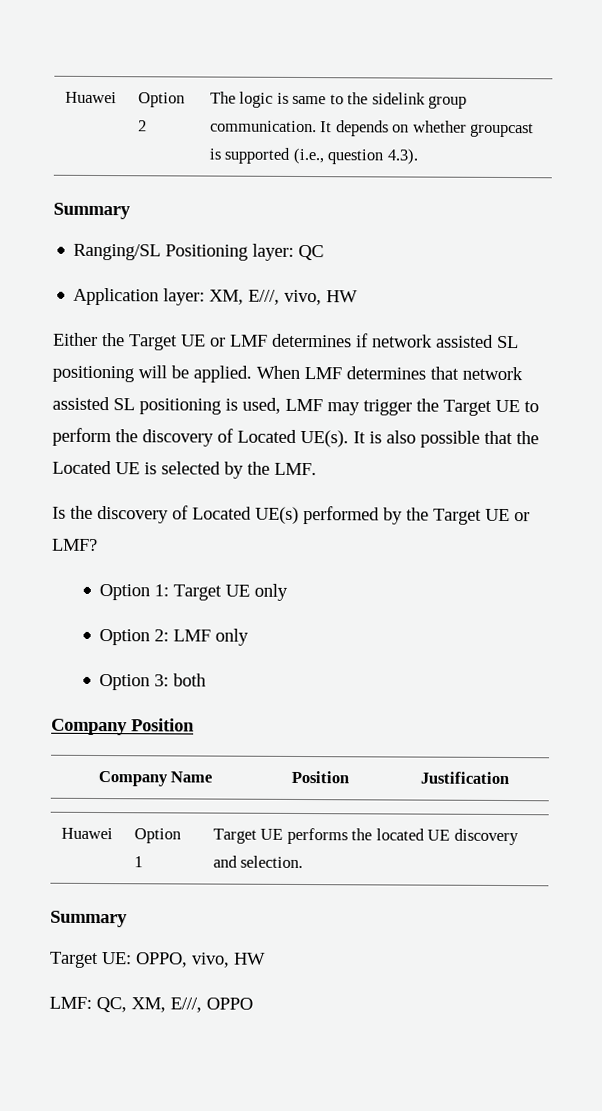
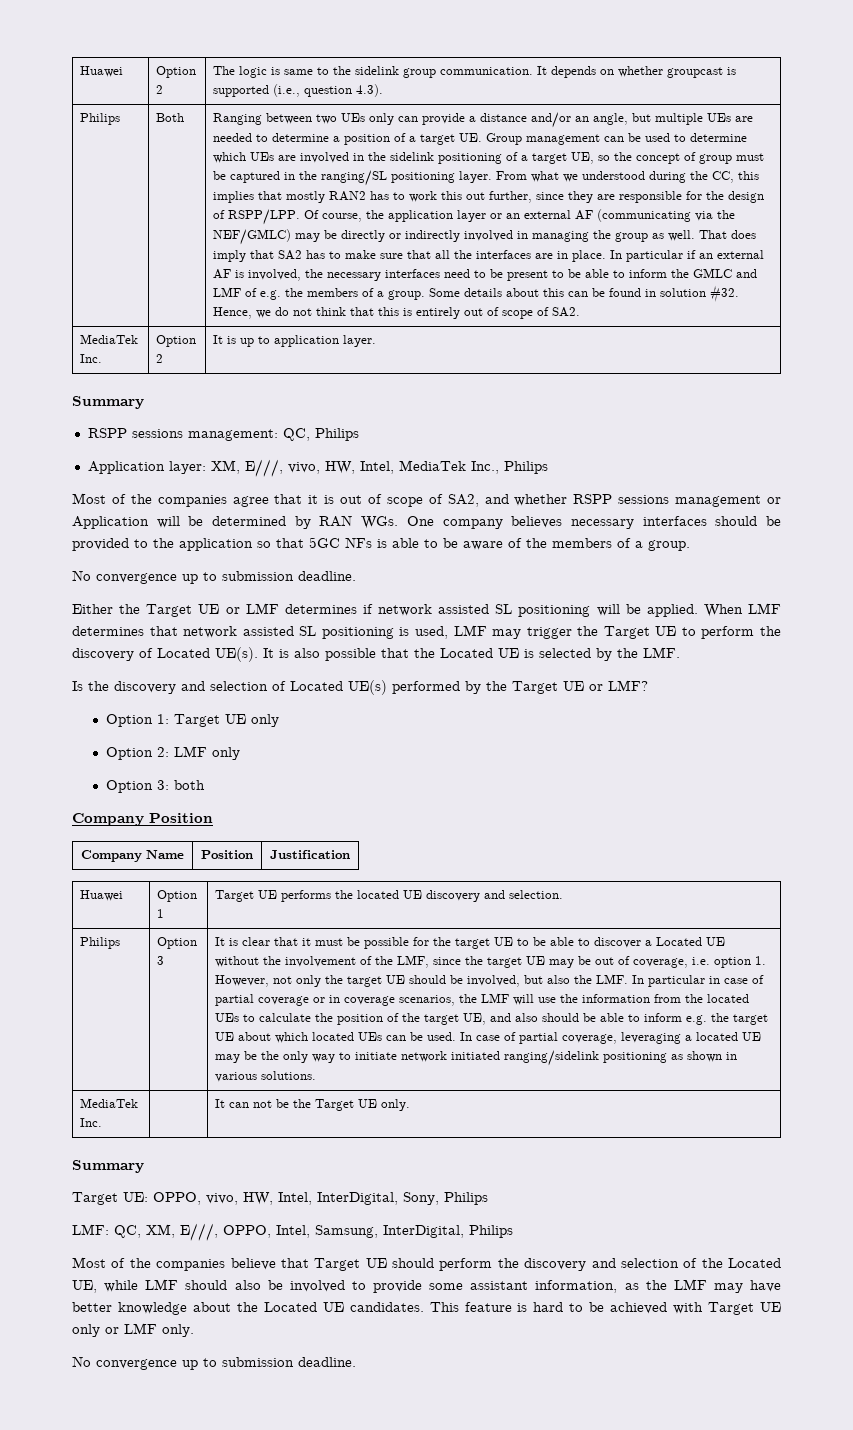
  Huawei | Option 2 | The logic is same to the sidelink group communication. It depends on whether groupcast is supported (i.e., question 4.3).
+ Philips | Both | Ranging between two UEs only can provide a distance and/or an angle, but multiple UEs are needed to determine a position of a target UE. Group management can be used to determine which UEs are involved in the sidelink positioning of a target UE, so the concept of group must be captured in the ranging/SL positioning layer. From what we understood during the CC, this implies that mostly RAN2 has to work this out further, since they are responsible for the design of RSPP/LPP. Of course, the application layer or an external AF (communicating via the NEF/GMLC) may be directly or indirectly involved in managing the group as well. That does imply that SA2 has to make sure that all the interfaces are in place. In particular if an external AF is involved, the necessary interfaces need to be present to be able to inform the GMLC and LMF of e.g. the members of a group. Some details about this can be found in solution #32. Hence, we do not think that this is entirely out of scope of SA2.
+ MediaTek Inc. | Option 2 | It is up to application layer.
  Summary
- Ranging/SL Positioning layer: QC
+ RSPP sessions management: QC, Philips
- Application layer: XM, E///, vivo, HW
+ Application layer: XM, E///, vivo, HW, Intel, MediaTek Inc., Philips
+ Most of the companies agree that it is out of scope of SA2, and whether RSPP sessions management or Application will be determined by RAN WGs. One company believes necessary interfaces should be provided to the application so that 5GC NFs is able to be aware of the members of a group.
+ No convergence up to submission deadline.
- Is the discovery of Located UE(s) performed by the Target UE or LMF?
+ Is the discovery and selection of Located UE(s) performed by the Target UE or LMF?
+ Philips | Option 3 | It is clear that it must be possible for the target UE to be able to discover a Located UE without the involvement of the LMF, since the target UE may be out of coverage, i.e. option 1. However, not only the target UE should be involved, but also the LMF. In particular in case of partial coverage or in coverage scenarios, the LMF will use the information from the located UEs to calculate the position of the target UE, and also should be able to inform e.g. the target UE about which located UEs can be used. In case of partial coverage, leveraging a located UE may be the only way to initiate network initiated ranging/sidelink positioning as shown in various solutions.
+ MediaTek Inc. | | It can not be the Target UE only.
- Target UE: OPPO, vivo, HW
+ Target UE: OPPO, vivo, HW, Intel, InterDigital, Sony, Philips
- LMF: QC, XM, E///, OPPO
+ LMF: QC, XM, E///, OPPO, Intel, Samsung, InterDigital, Philips
+ Most of the companies believe that Target UE should perform the discovery and selection of the Located UE, while LMF should also be involved to provide some assistant information, as the LMF may have better knowledge about the Located UE candidates. This feature is hard to be achieved with Target UE only or LMF only.
+ No convergence up to submission deadline.

